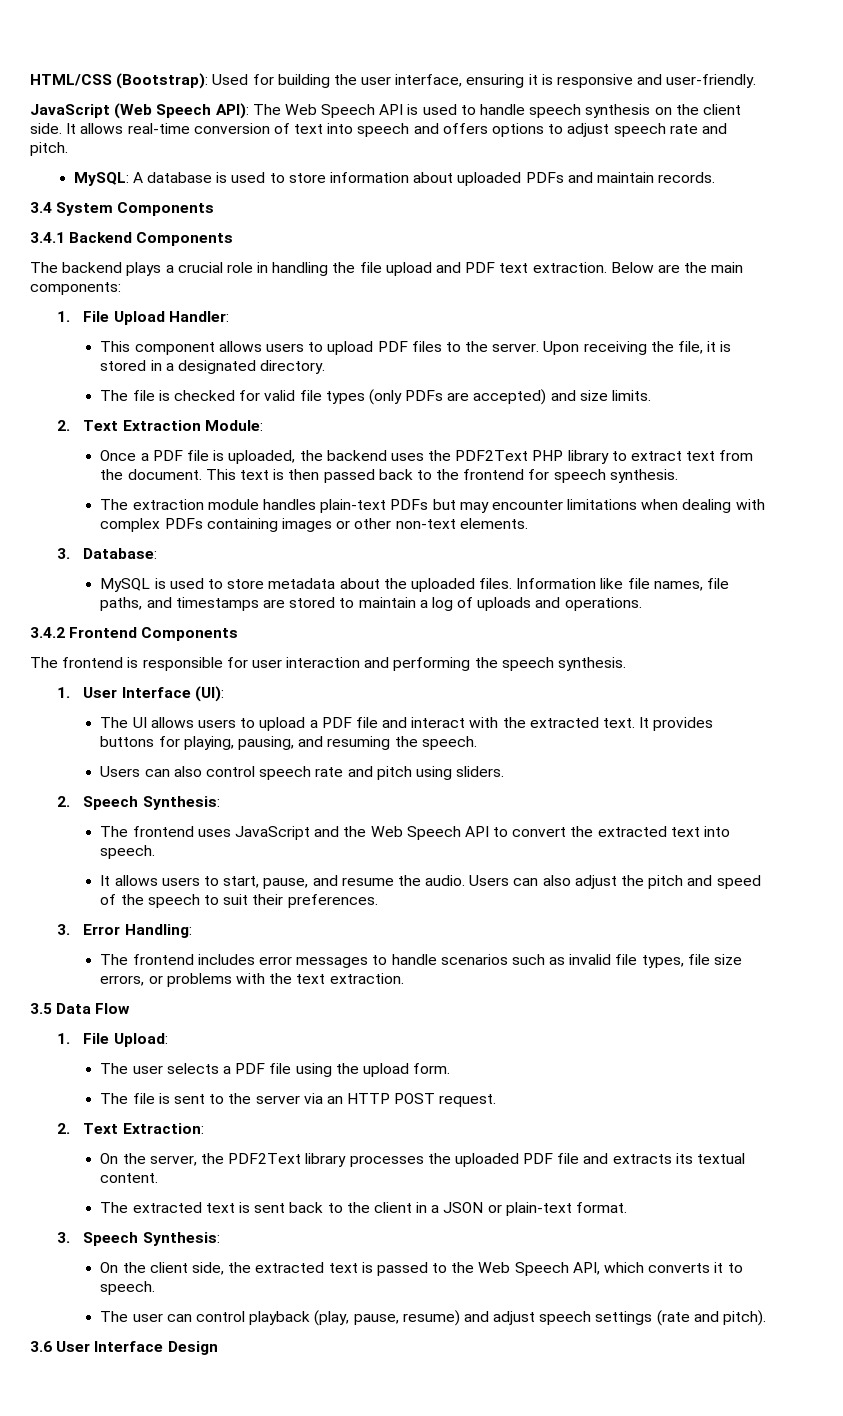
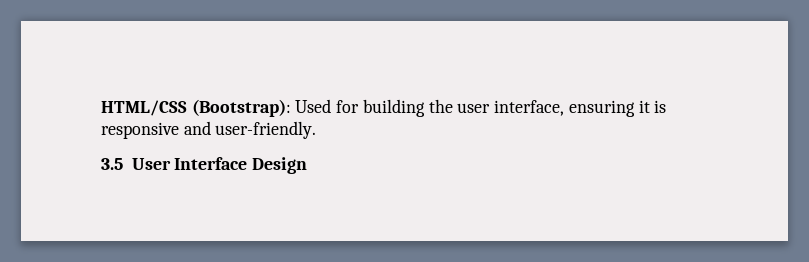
- JavaScript (Web Speech API): The Web Speech API is used to handle speech synthesis on the client side. It allows real-time conversion of text into speech and offers options to adjust speech rate and pitch.
- MySQL: A database is used to store information about uploaded PDFs and maintain records.
- 3.4 System Components
- 3.4.1 Backend Components
- The backend plays a crucial role in handling the file upload and PDF text extraction. Below are the main components:
- 1. File Upload Handler:
- This component allows users to upload PDF files to the server. Upon receiving the file, it is stored in a designated directory.
- The file is checked for valid file types (only PDFs are accepted) and size limits.
- 2. Text Extraction Module:
- Once a PDF file is uploaded, the backend uses the PDF2Text PHP library to extract text from the document. This text is then passed back to the frontend for speech synthesis.
- The extraction module handles plain-text PDFs but may encounter limitations when dealing with complex PDFs containing images or other non-text elements.
- 3. Database:
- MySQL is used to store metadata about the uploaded files. Information like file names, file paths, and timestamps are stored to maintain a log of uploads and operations.
- 3.4.2 Frontend Components
- The frontend is responsible for user interaction and performing the speech synthesis.
- 1. User Interface (UI):
- The UI allows users to upload a PDF file and interact with the extracted text. It provides buttons for playing, pausing, and resuming the speech.
- Users can also control speech rate and pitch using sliders.
- 2. Speech Synthesis:
- The frontend uses JavaScript and the Web Speech API to convert the extracted text into speech.
- It allows users to start, pause, and resume the audio. Users can also adjust the pitch and speed of the speech to suit their preferences.
- 3. Error Handling:
- The frontend includes error messages to handle scenarios such as invalid file types, file size errors, or problems with the text extraction.
- 3.5 Data Flow
- 1. File Upload:
- The user selects a PDF file using the upload form.
- The file is sent to the server via an HTTP POST request.
- 2. Text Extraction:
- On the server, the PDF2Text library processes the uploaded PDF file and extracts its textual content.
- The extracted text is sent back to the client in a JSON or plain-text format.
- 3. Speech Synthesis:
- On the client side, the extracted text is passed to the Web Speech API, which converts it to speech.
- The user can control playback (play, pause, resume) and adjust speech settings (rate and pitch).
- 3.6 User Interface Design
+ 3.5 User Interface Design

